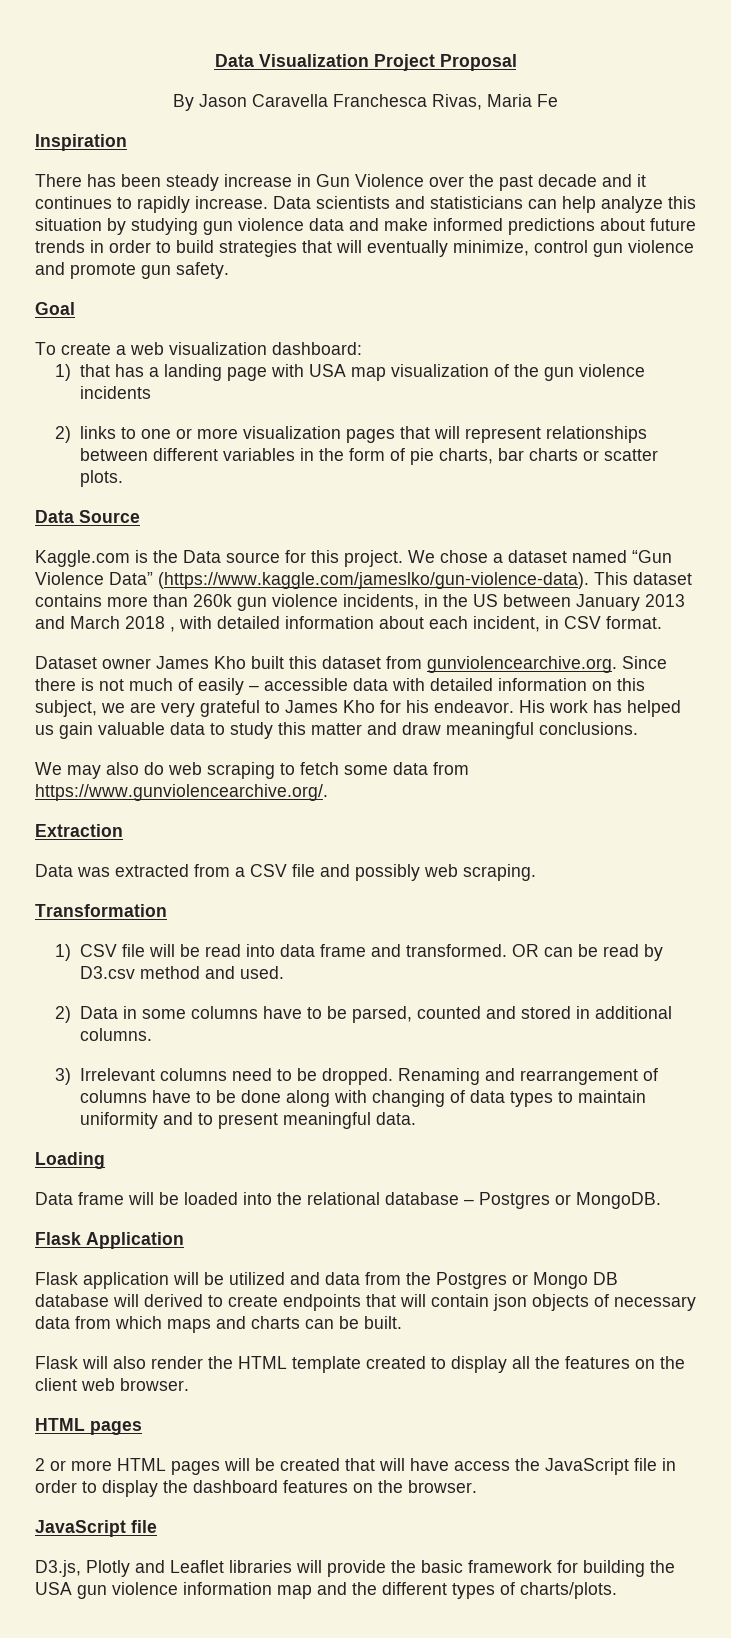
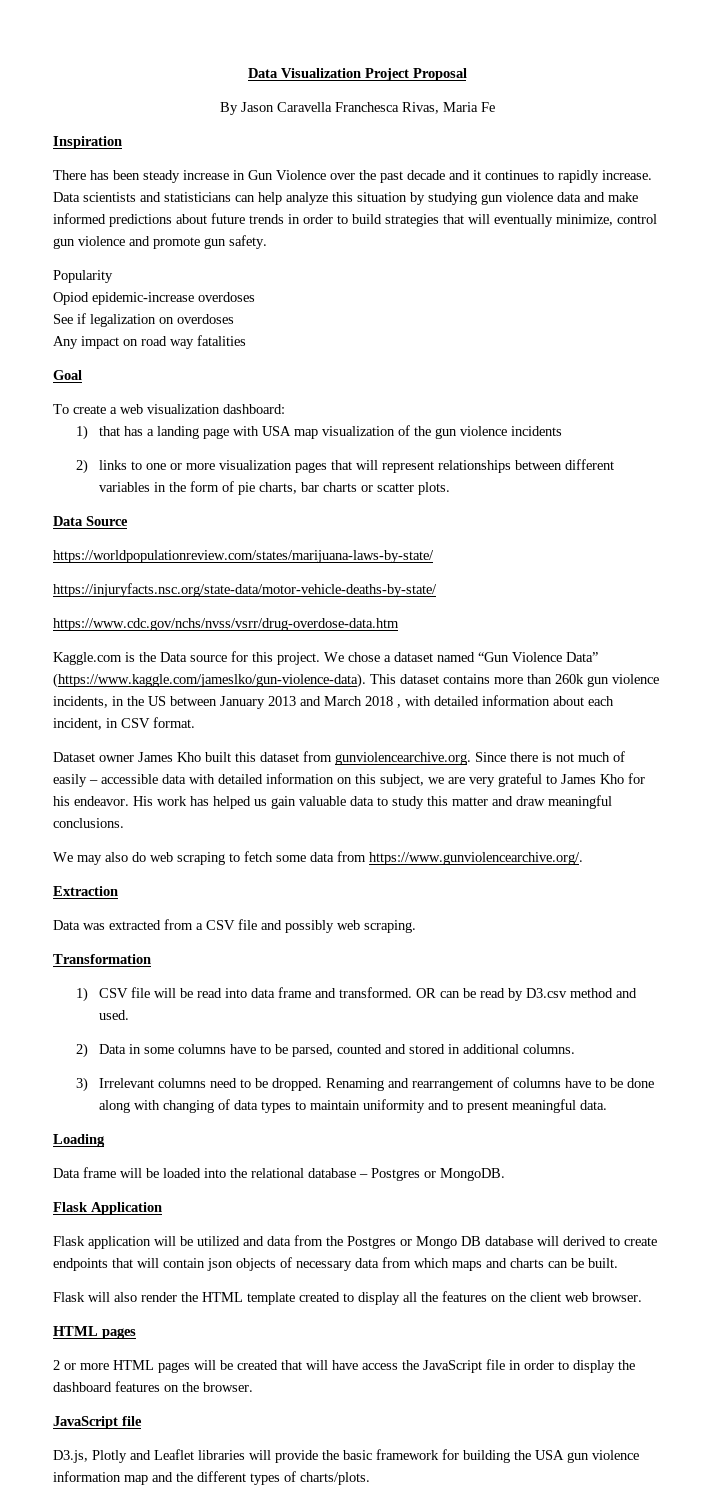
+ Popularity
+ Opiod epidemic-increase overdoses
+ See if legalization on overdoses
+ Any impact on road way fatalities
+ https://worldpopulationreview.com/states/marijuana-laws-by-state/
+ https://injuryfacts.nsc.org/state-data/motor-vehicle-deaths-by-state/
+ https://www.cdc.gov/nchs/nvss/vsrr/drug-overdose-data.htm

